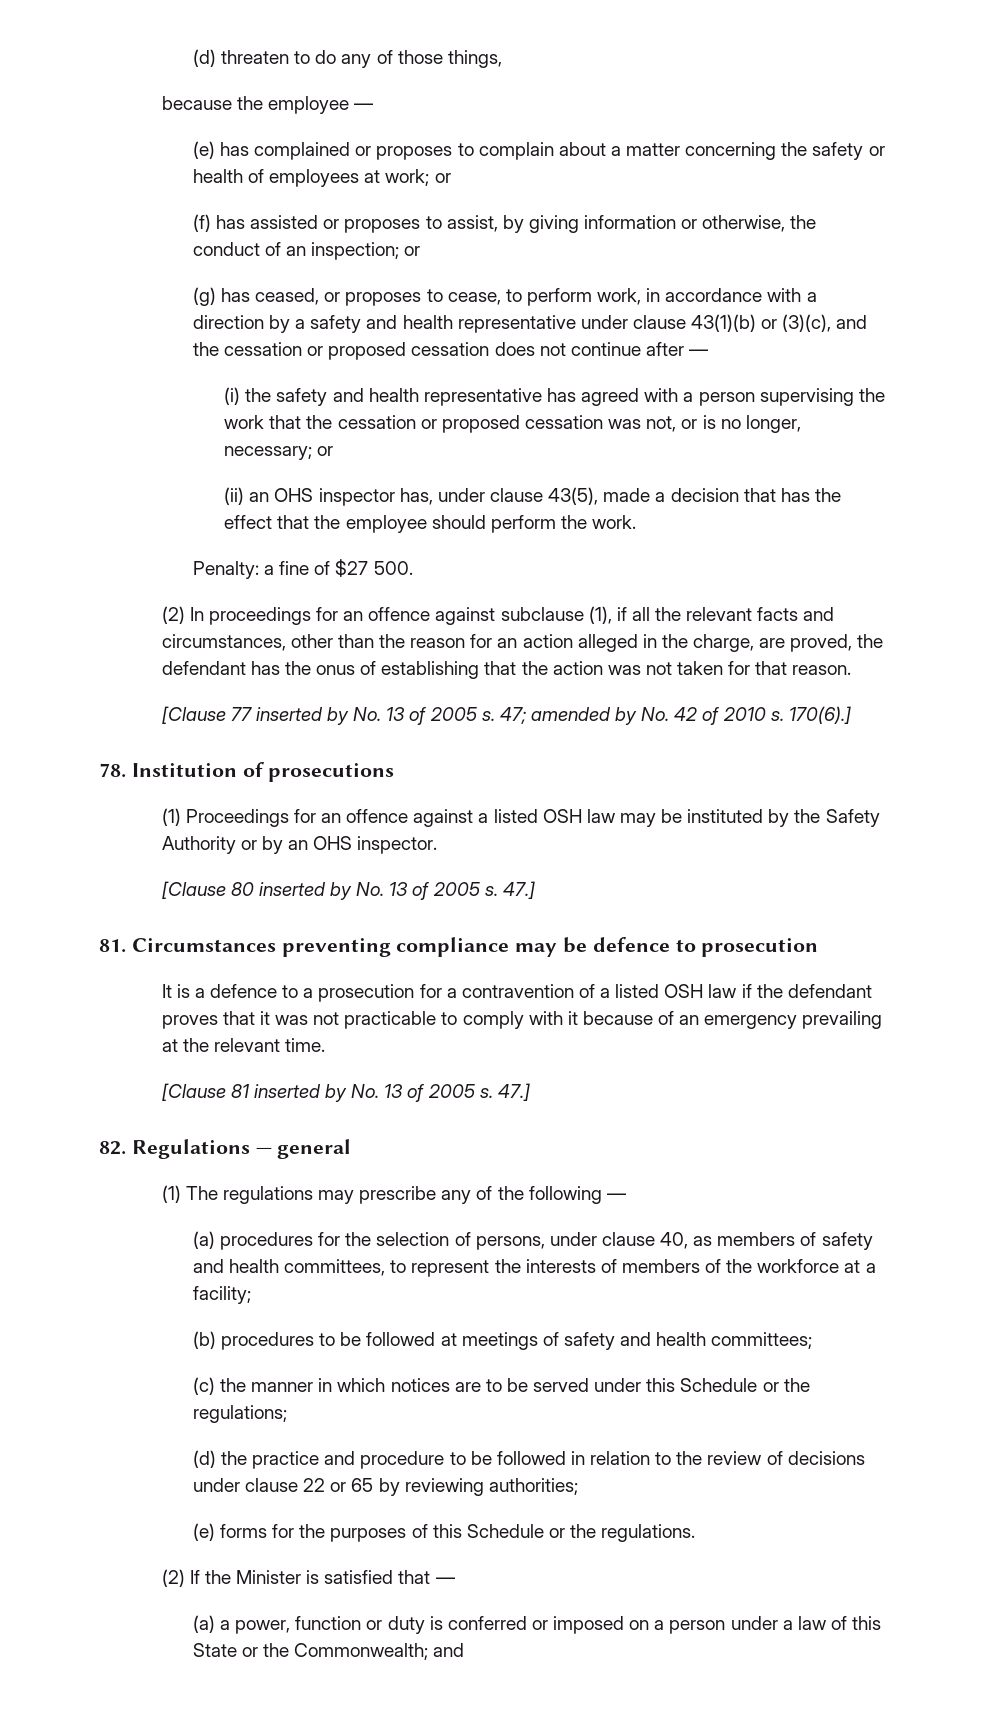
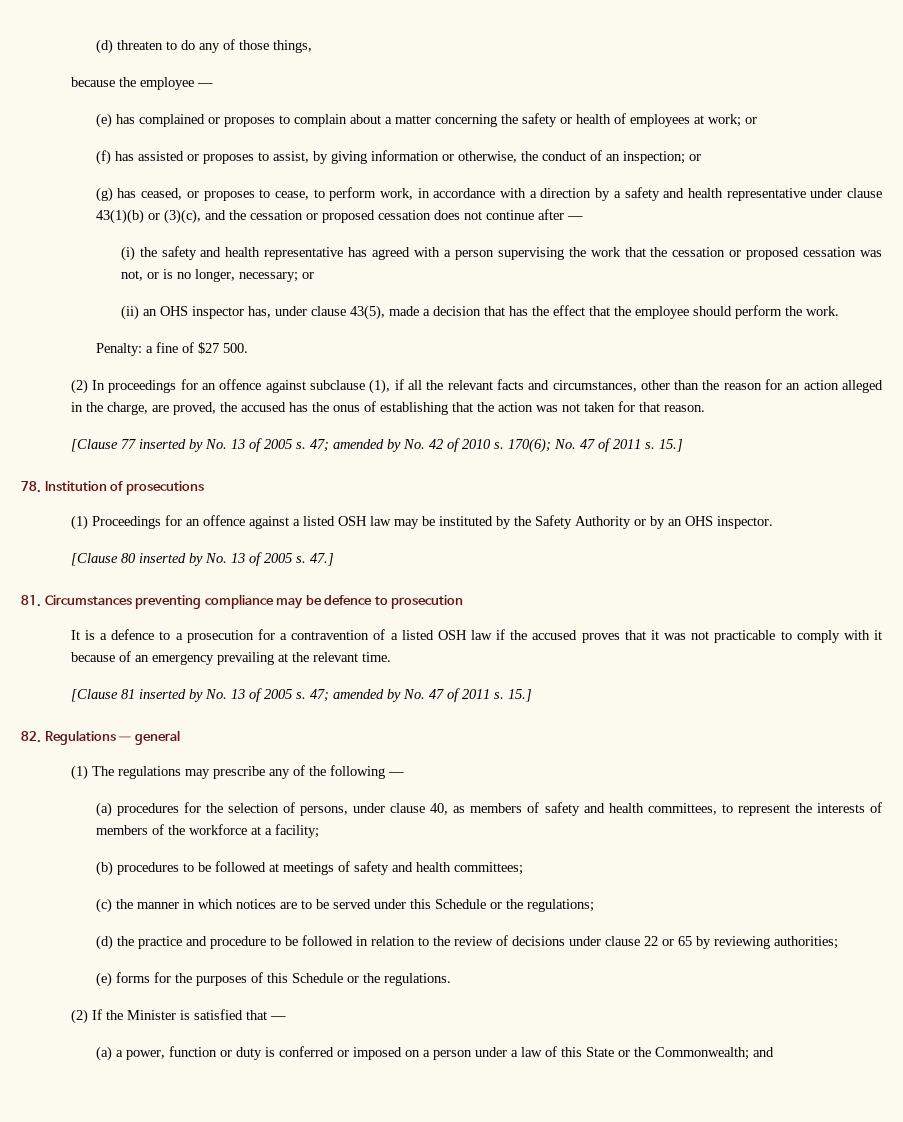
- (2) In proceedings for an offence against subclause (1), if all the relevant facts and circumstances, other than the reason for an action alleged in the charge, are proved, the defendant has the onus of establishing that the action was not taken for that reason.
+ (2) In proceedings for an offence against subclause (1), if all the relevant facts and circumstances, other than the reason for an action alleged in the charge, are proved, the accused has the onus of establishing that the action was not taken for that reason.
- 170(6).]
+ 170(6); No. 47 of 2011 s. 15.]
- It is a defence to a prosecution for a contravention of a listed OSH law if the defendant proves that it was not practicable to comply with it because of an emergency prevailing at the relevant time.
+ It is a defence to a prosecution for a contravention of a listed OSH law if the accused proves that it was not practicable to comply with it because of an emergency prevailing at the relevant time.
- [Clause 81 inserted by No. 13 of 2005 s. 47.]
+ [Clause 81 inserted by No. 13 of 2005 s. 47; amended by No. 47 of 2011 s. 15.]

